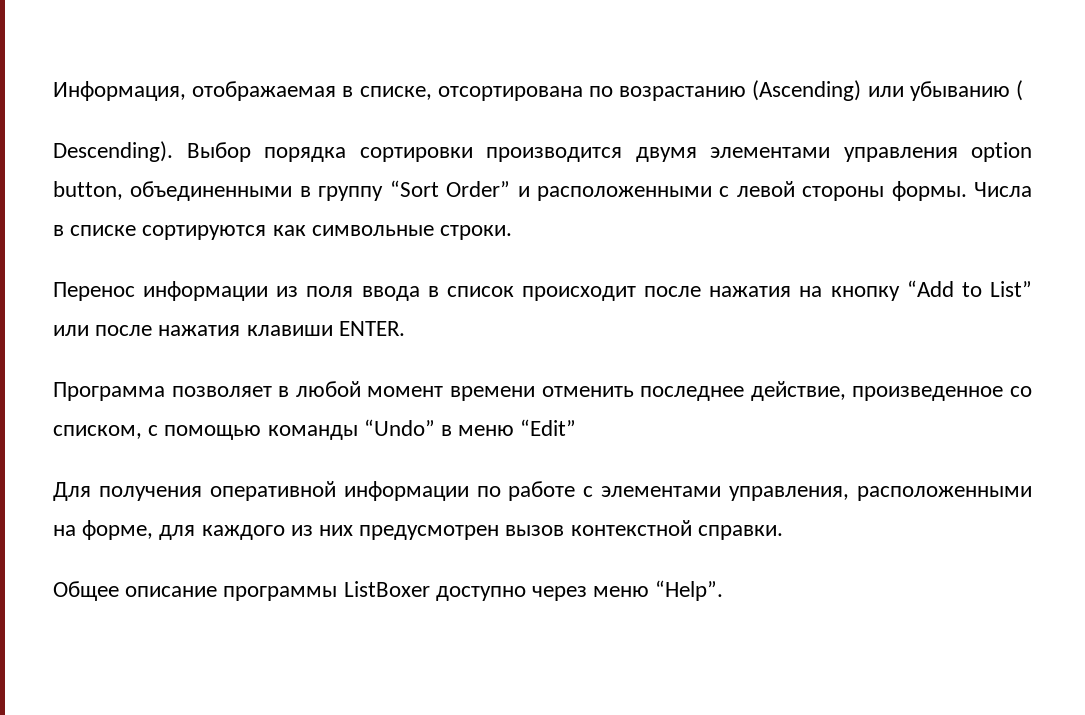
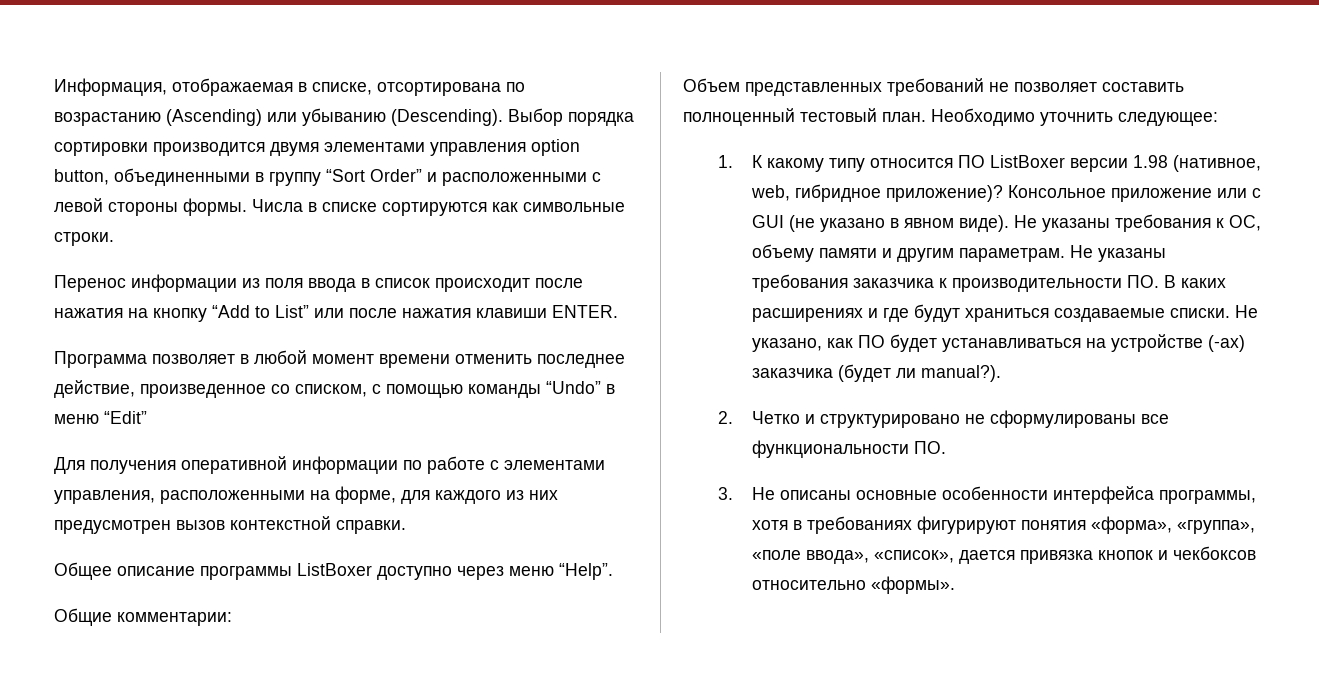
- Информация, отображаемая в списке, отсортирована по возрастанию (Ascending) или убыванию (
- Descending).
+ Информация, отображаемая в списке, отсортирована по возрастанию (Ascending) или убыванию (Descending).
+ Общие комментарии:
+ Объем представленных требований не позволяет составить полноценный тестовый план. Необходимо уточнить следующее:
+ 1. К какому типу относится ПО ListBoxer версии 1.98 (нативное, web, гибридное приложение)? Консольное приложение или с GUI (не указано в явном виде). Не указаны требования к ОС, объему памяти и другим параметрам. Не указаны требования заказчика к производительности ПО. В каких расширениях и где будут храниться создаваемые списки. Не указано, как ПО будет устанавливаться на устройстве (-ах) заказчика (будет ли manual?).
+ 2. Четко и структурировано не сформулированы все функциональности ПО.
+ 3. Не описаны основные особенности интерфейса программы, хотя в требованиях фигурируют понятия «форма», «группа», «поле ввода», «список», дается привязка кнопок и чекбоксов относительно «формы».

